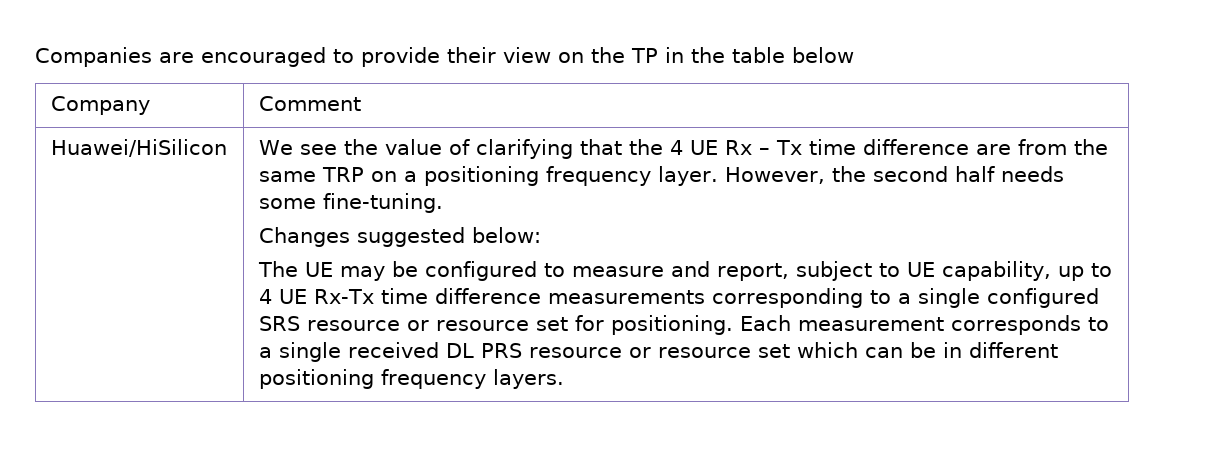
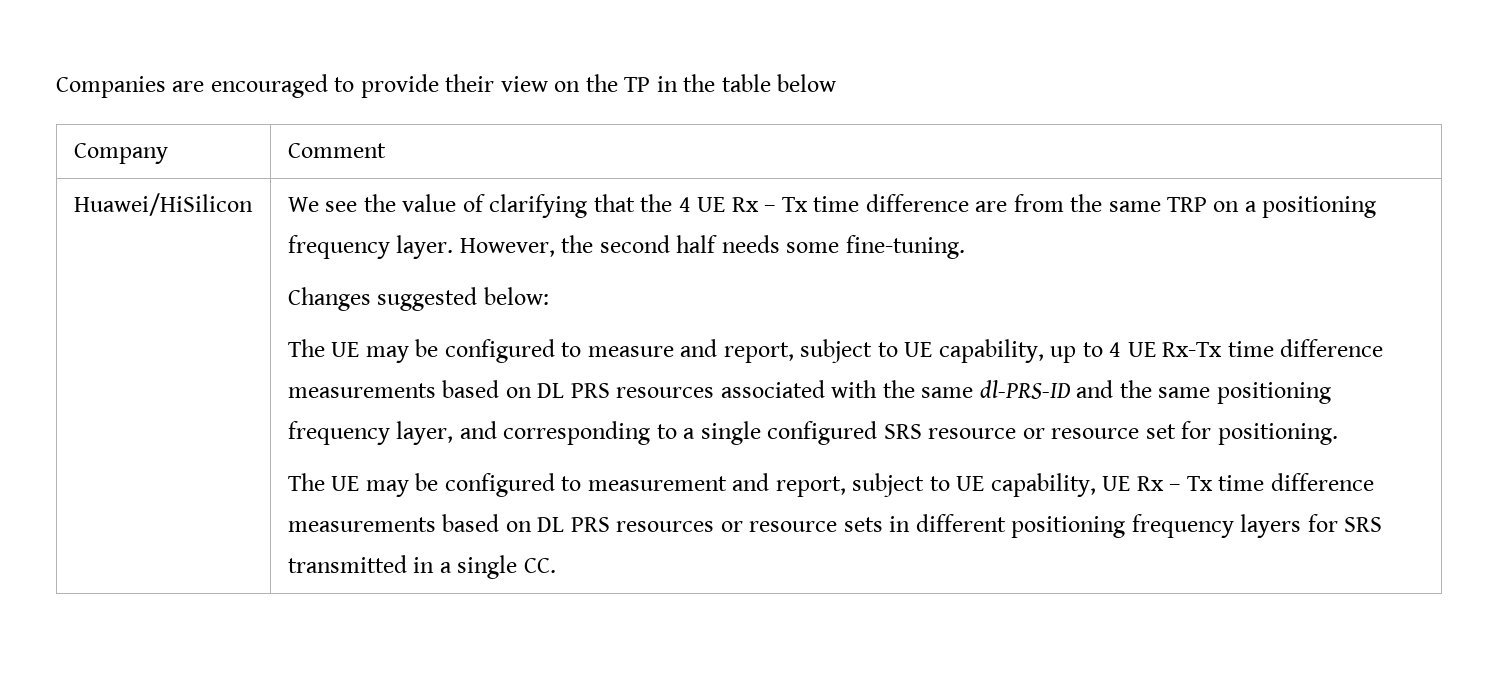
- The UE may be configured to measure and report, subject to UE capability, up to 4 UE Rx-Tx time difference measurements corresponding to a single configured SRS resource or resource set for positioning. Each measurement corresponds to a single received DL PRS resource or resource set which can be in different positioning frequency layers.
+ The UE may be configured to measure and report, subject to UE capability, up to 4 UE Rx-Tx time difference measurements based on DL PRS resources associated with the same dl-PRS-ID and the same positioning frequency layer, and corresponding to a single configured SRS resource or resource set for positioning.
+ The UE may be configured to measurement and report, subject to UE capability, UE Rx – Tx time difference measurements based on DL PRS resources or resource sets in different positioning frequency layers for SRS transmitted in a single CC.

